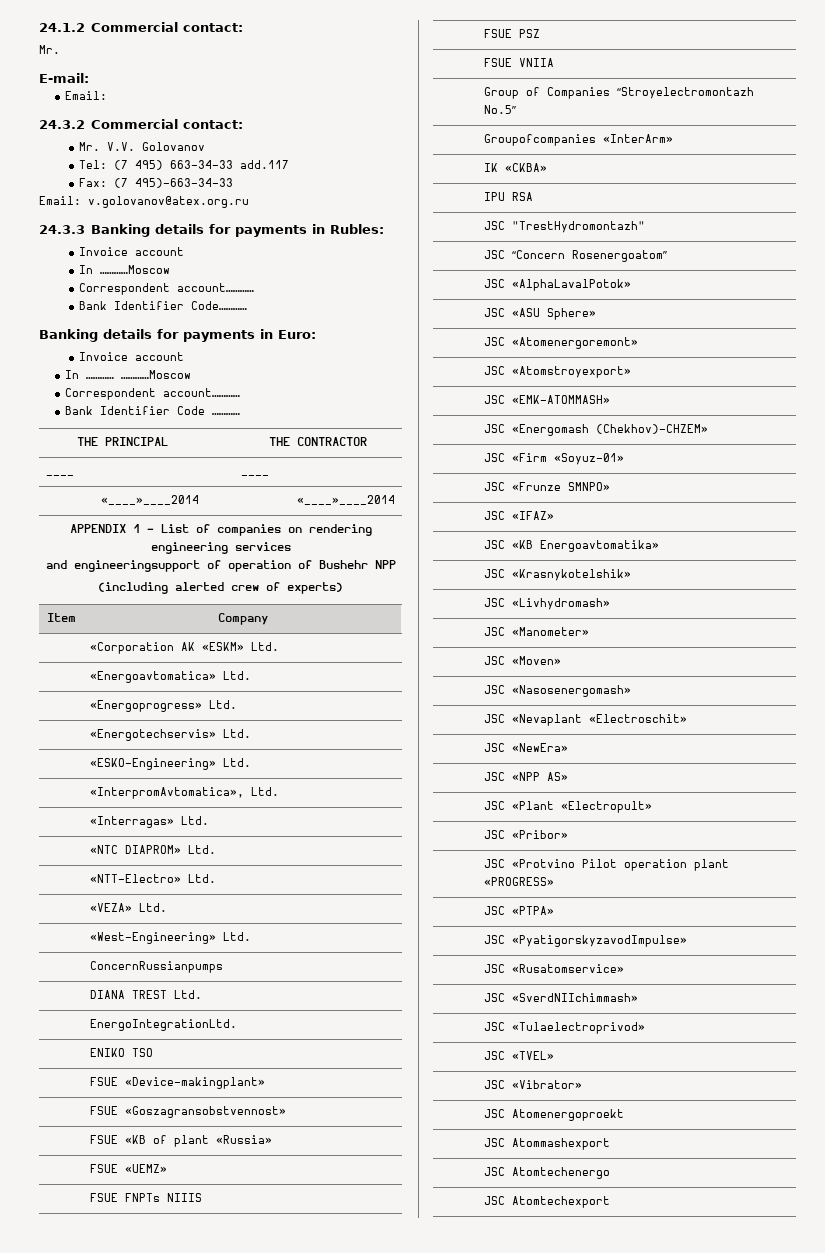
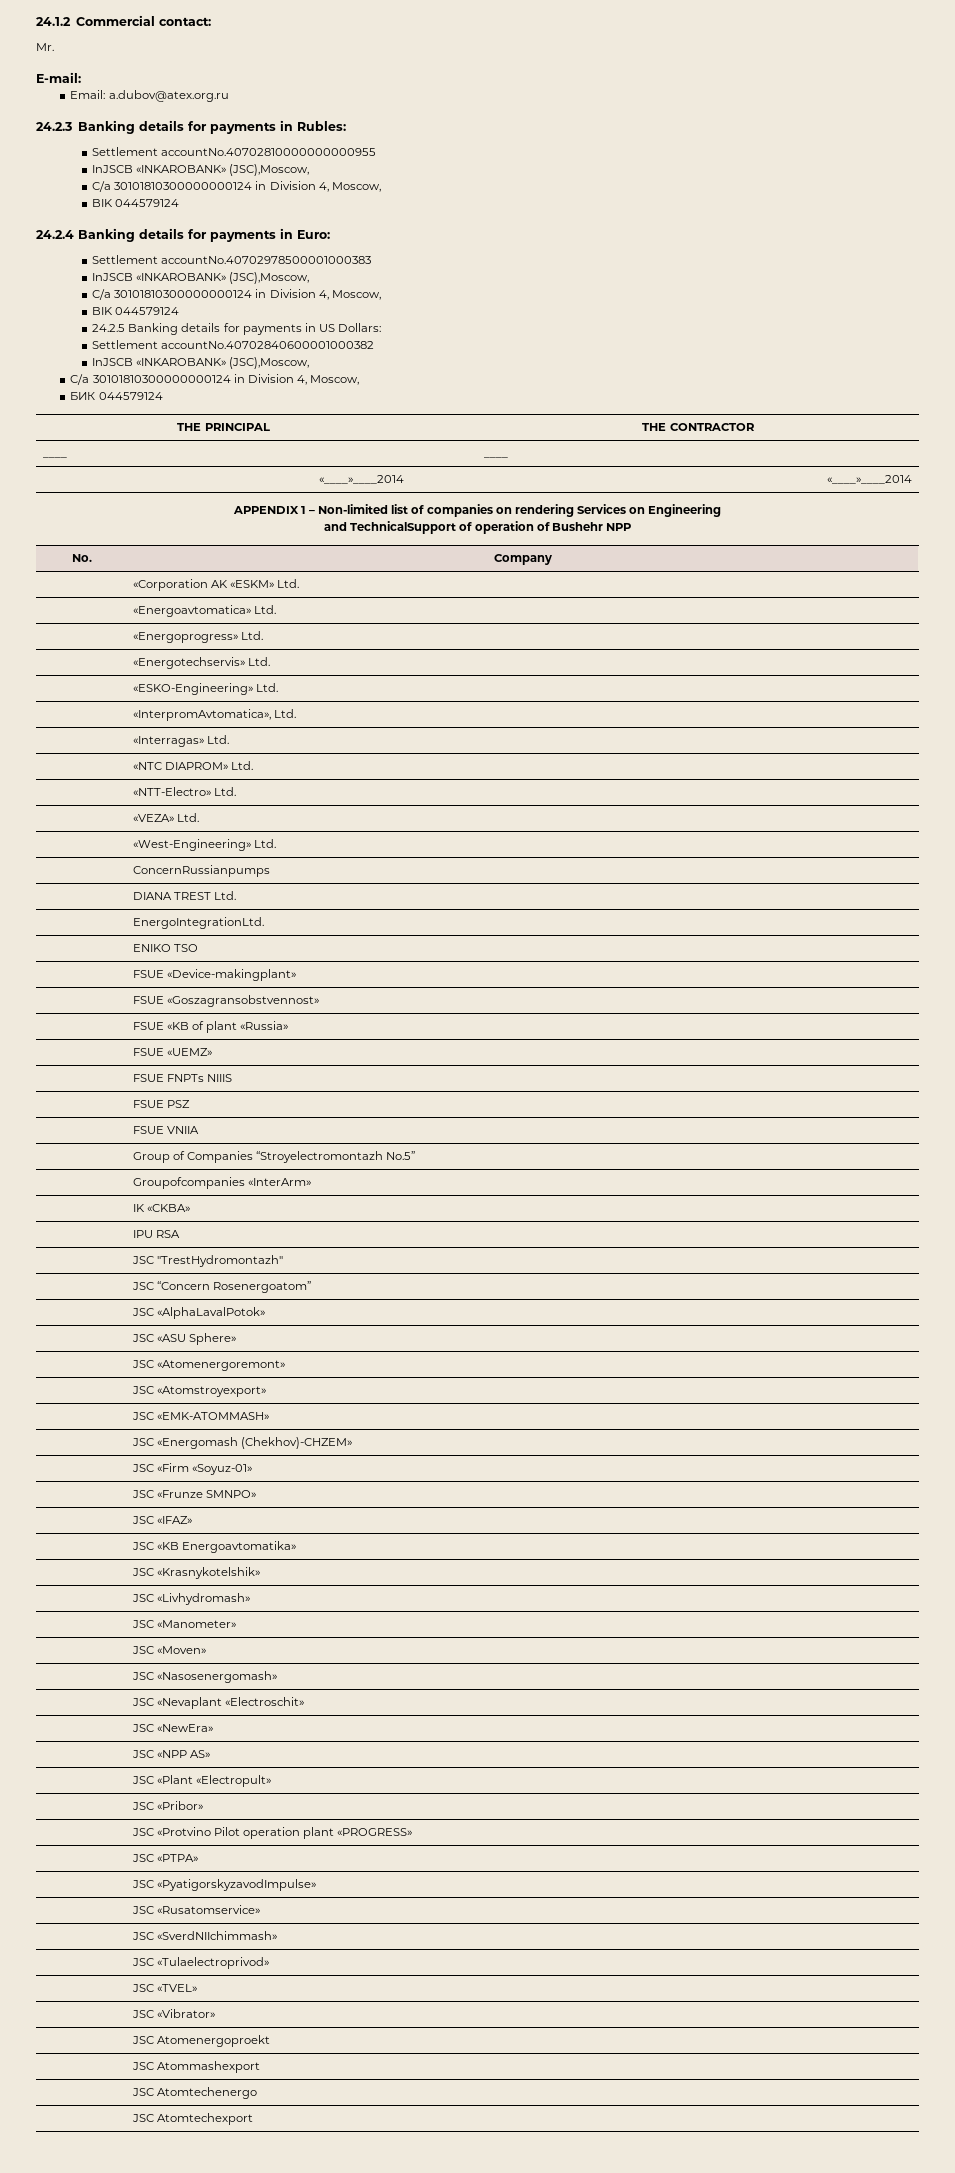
  E-mail:
- Email:
- 24.3.2 Commercial contact:
- Mr. V.V. Golovanov
- Tel: (7 495) 663-34-33 add.117
- Fax: (7 495)-663-34-33
- Email: v.golovanov@atex.org.ru
- 24.3.3 Banking details for payments in Rubles:
- Invoice account
- In …………Moscow
- Correspondent account…………
- Bank Identifier Code…………
- Banking details for payments in Euro:
- Invoice account
- In ………… …………Moscow
- Correspondent account…………
- Bank Identifier Code …………
+ Email: a.dubov@atex.org.ru
+ 24.2.3 Banking details for payments in Rubles:
+ Settlement accountNo.40702810000000000955
+ InJSCB «INKAROBANK» (JSC),Moscow,
+ C/a 30101810300000000124 in Division 4, Moscow,
+ BIK 044579124
+ 24.2.4 Banking details for payments in Euro:
+ Settlement accountNo.40702978500001000383
+ InJSCB «INKAROBANK» (JSC),Moscow,
+ C/a 30101810300000000124 in Division 4, Moscow,
+ BIK 044579124
+ 24.2.5 Banking details for payments in US Dollars:
+ Settlement accountNo.40702840600001000382
+ InJSCB «INKAROBANK» (JSC),Moscow,
+ C/a 30101810300000000124 in Division 4, Moscow,
+ БИК 044579124
- APPENDIX 1 – List of companies on rendering engineering services
+ APPENDIX 1 – Non-limited list of companies on rendering Services on Engineering
- and engineeringsupport of operation of Bushehr NPP
+ and TechnicalSupport of operation of Bushehr NPP
- (including alerted crew of experts)
- Item | Company
+ No. | Company

